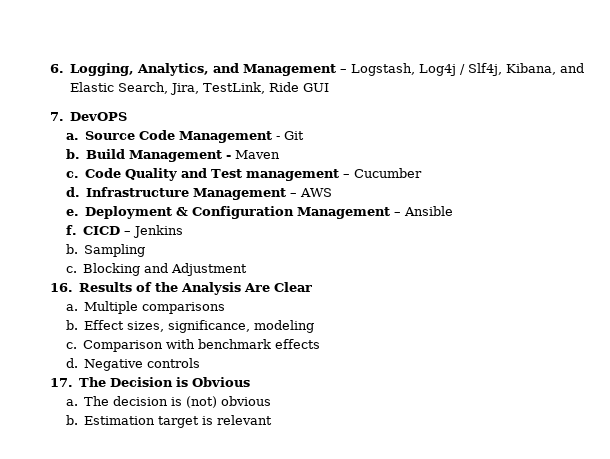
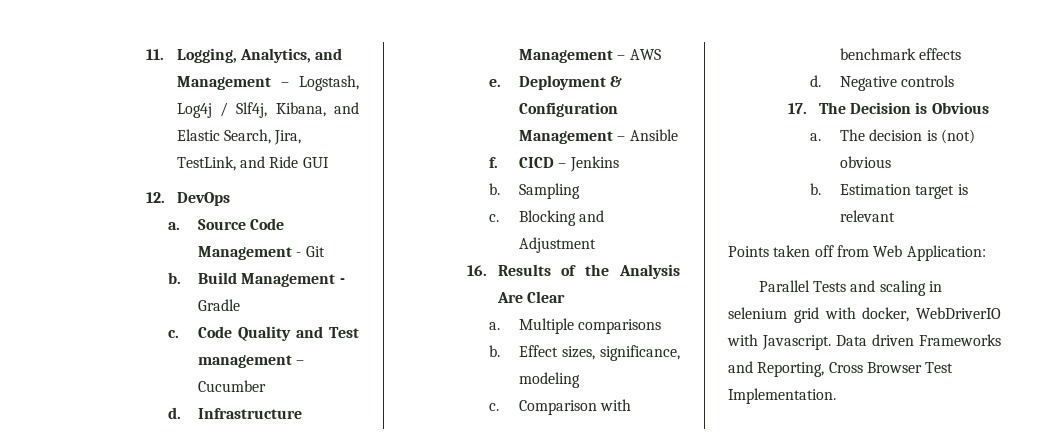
- 6. Logging, Analytics, and Management – Logstash, Log4j / Slf4j, Kibana, and Elastic Search, Jira, TestLink, Ride GUI
+ 11. Logging, Analytics, and Management – Logstash, Log4j / Slf4j, Kibana, and Elastic Search, Jira, TestLink, and Ride GUI
- 7. DevOPS
+ 12. DevOps
- Build Management - Maven
+ Build Management - Gradle
+ Points taken off from Web Application:
+ Parallel Tests and scaling in selenium grid with docker, WebDriverIO with Javascript. Data driven Frameworks and Reporting, Cross Browser Test Implementation.

